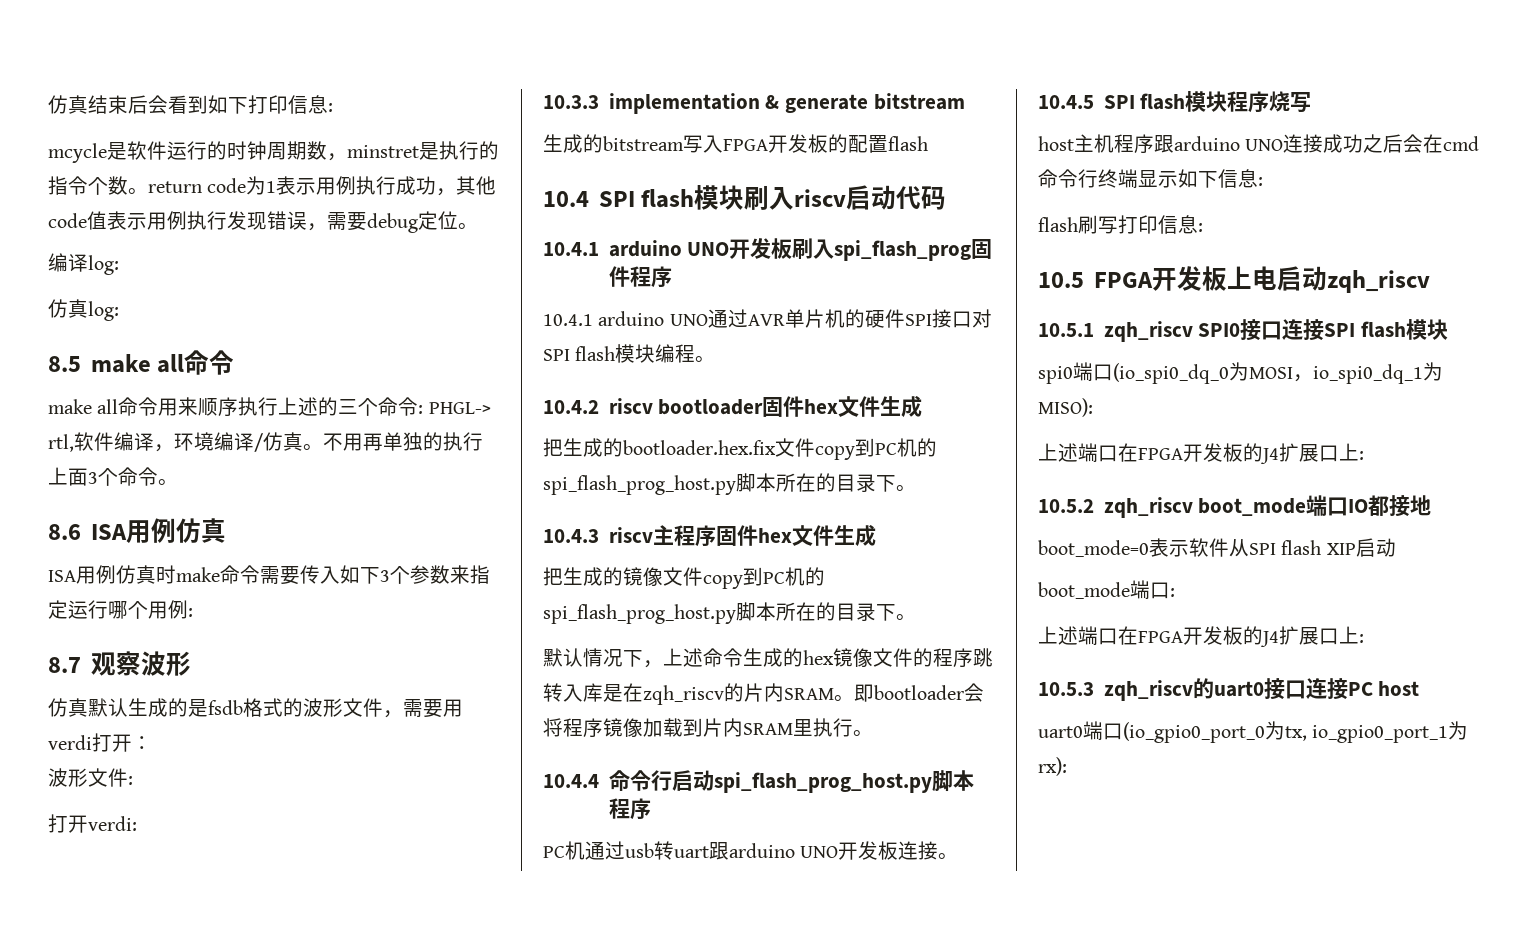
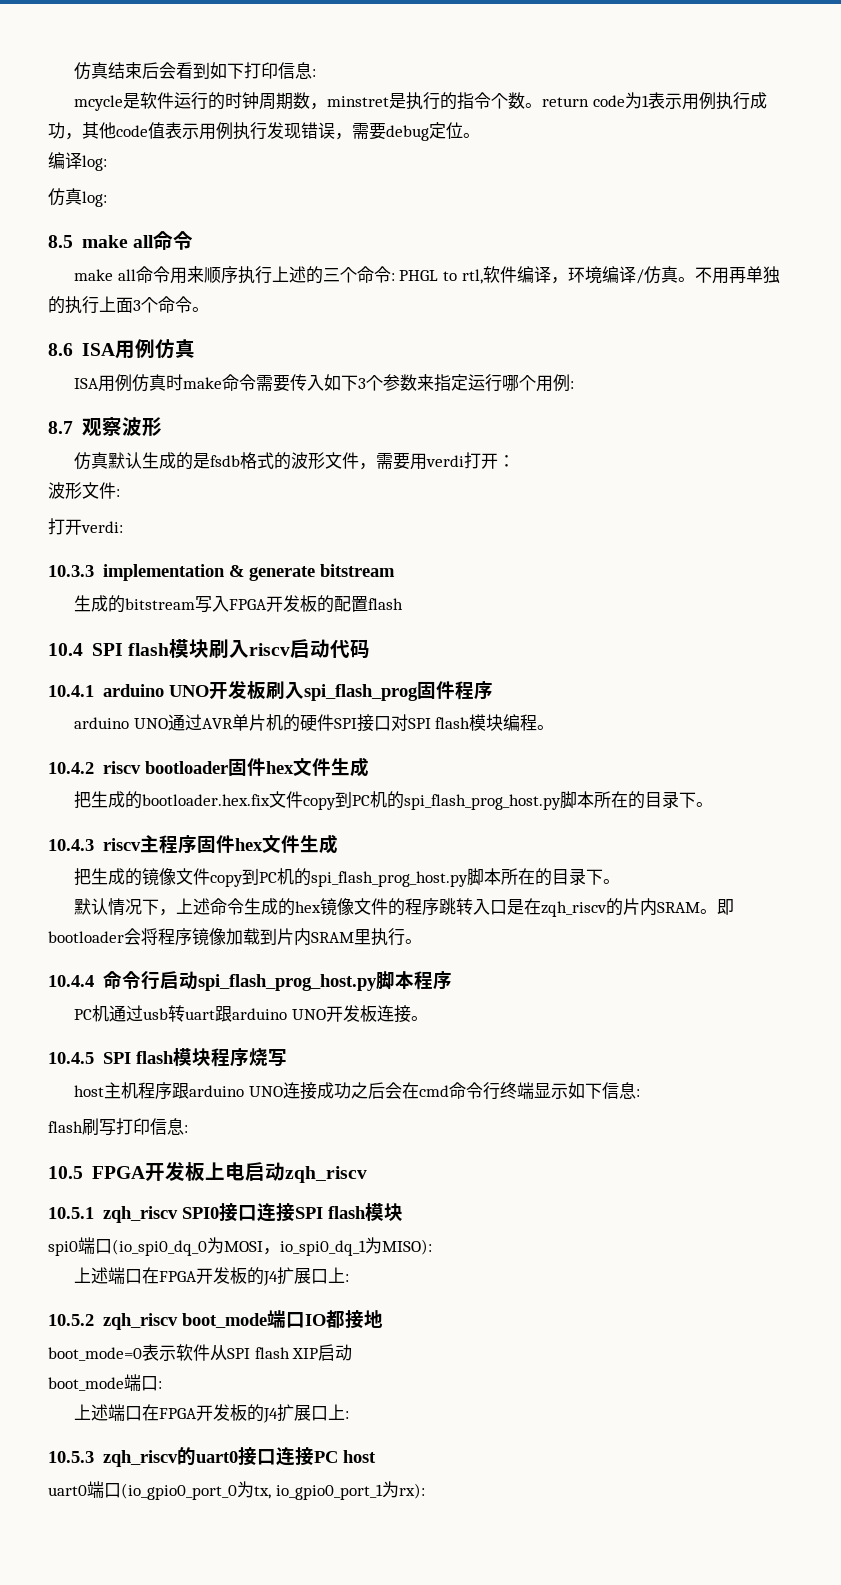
- make all命令用来顺序执行上述的三个命令: PHGL-> rtl,软件编译，环境编译/仿真。
+ make all命令用来顺序执行上述的三个命令: PHGL to rtl,软件编译，环境编译/仿真。
- 10.4.1 arduino UNO通过AVR单片机的硬件SPI接口对SPI flash模块编程。
+ arduino UNO通过AVR单片机的硬件SPI接口对SPI flash模块编程。
- 默认情况下，上述命令生成的hex镜像文件的程序跳转入库是在zqh_riscv的片内SRAM。
+ 默认情况下，上述命令生成的hex镜像文件的程序跳转入口是在zqh_riscv的片内SRAM。

